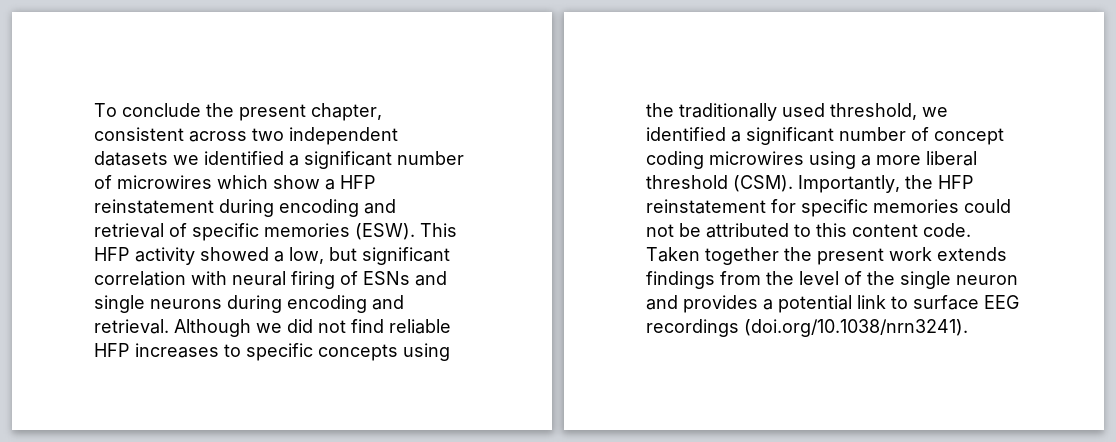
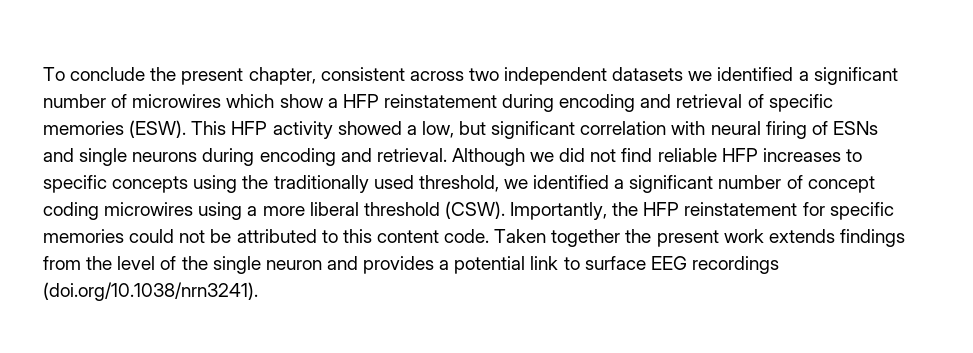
- Although we did not find reliable HFP increases to specific concepts using the traditionally used threshold, we identified a significant number of concept coding microwires using a more liberal threshold (CSM).
+ Although we did not find reliable HFP increases to specific concepts using the traditionally used threshold, we identified a significant number of concept coding microwires using a more liberal threshold (CSW).

